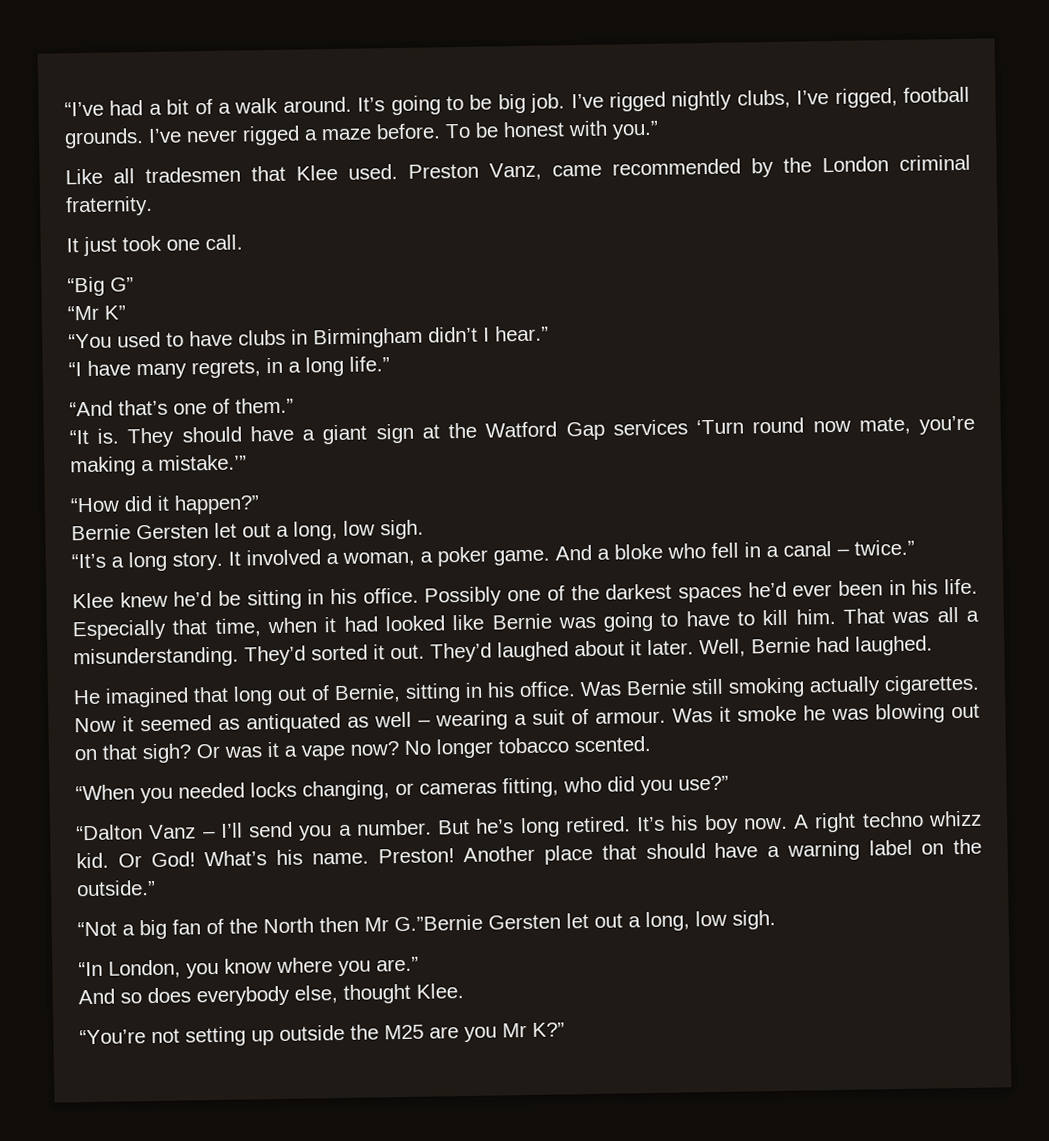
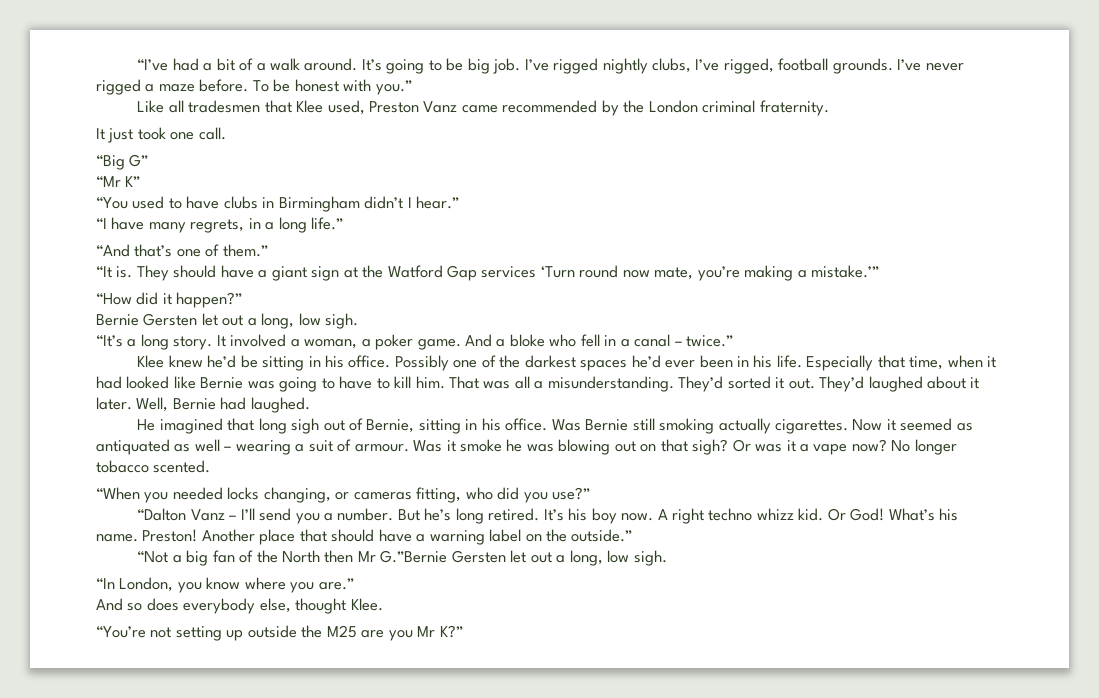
- Like all tradesmen that Klee used. Preston Vanz, came recommended by the London criminal fraternity.
+ Like all tradesmen that Klee used, Preston Vanz came recommended by the London criminal fraternity.
- He imagined that long out of Bernie, sitting in his office.
+ He imagined that long sigh out of Bernie, sitting in his office.

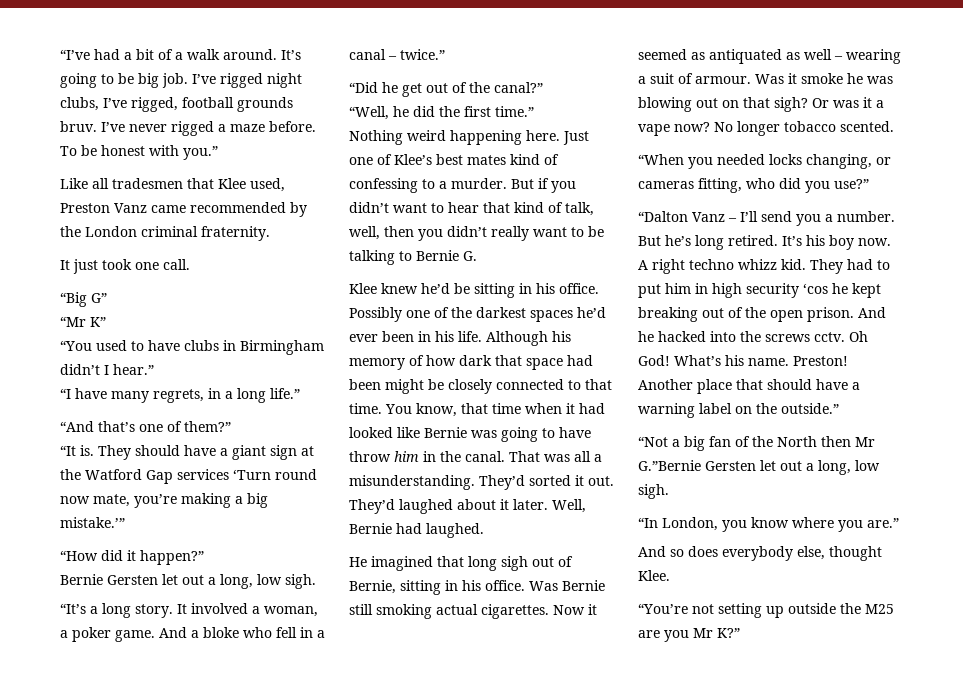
- I’ve rigged nightly clubs, I’ve rigged, football grounds.
+ I’ve rigged night clubs, I’ve rigged, football grounds bruv.
- “And that’s one of them.”
+ “And that’s one of them?”
- They should have a giant sign at the Watford Gap services ‘Turn round now mate, you’re making a mistake.’”
+ They should have a giant sign at the Watford Gap services ‘Turn round now mate, you’re making a big mistake.’”
+ “Did he get out of the canal?”
+ “Well, he did the first time.”
+ Nothing weird happening here. Just one of Klee’s best mates kind of confessing to a murder. But if you didn’t want to hear that kind of talk, well, then you didn’t really want to be talking to Bernie G.
- Especially that time, when it had looked like Bernie was going to have to kill him.
+ Although his memory of how dark that space had been might be closely connected to that time. You know, that time when it had looked like Bernie was going to have throw him in the canal.
- Was Bernie still smoking actually cigarettes.
+ Was Bernie still smoking actual cigarettes.
- Or God!
+ They had to put him in high security ‘cos he kept breaking out of the open prison. And he hacked into the screws cctv. Oh God!

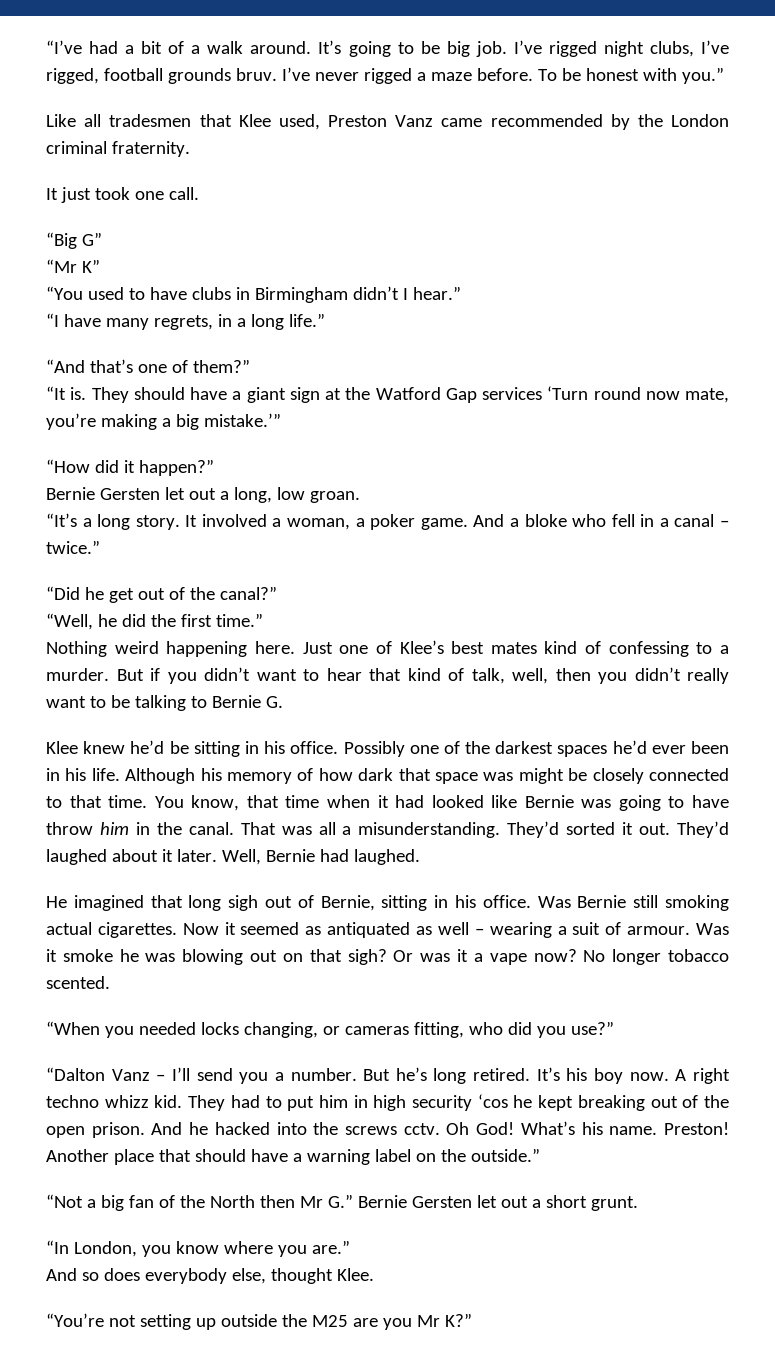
- Bernie Gersten let out a long, low sigh.
+ Bernie Gersten let out a long, low groan.
- Although his memory of how dark that space had been might be closely connected to that time.
+ Although his memory of how dark that space was might be closely connected to that time.
- “Not a big fan of the North then Mr G.”Bernie Gersten let out a long, low sigh.
+ “Not a big fan of the North then Mr G.” Bernie Gersten let out a short grunt.

